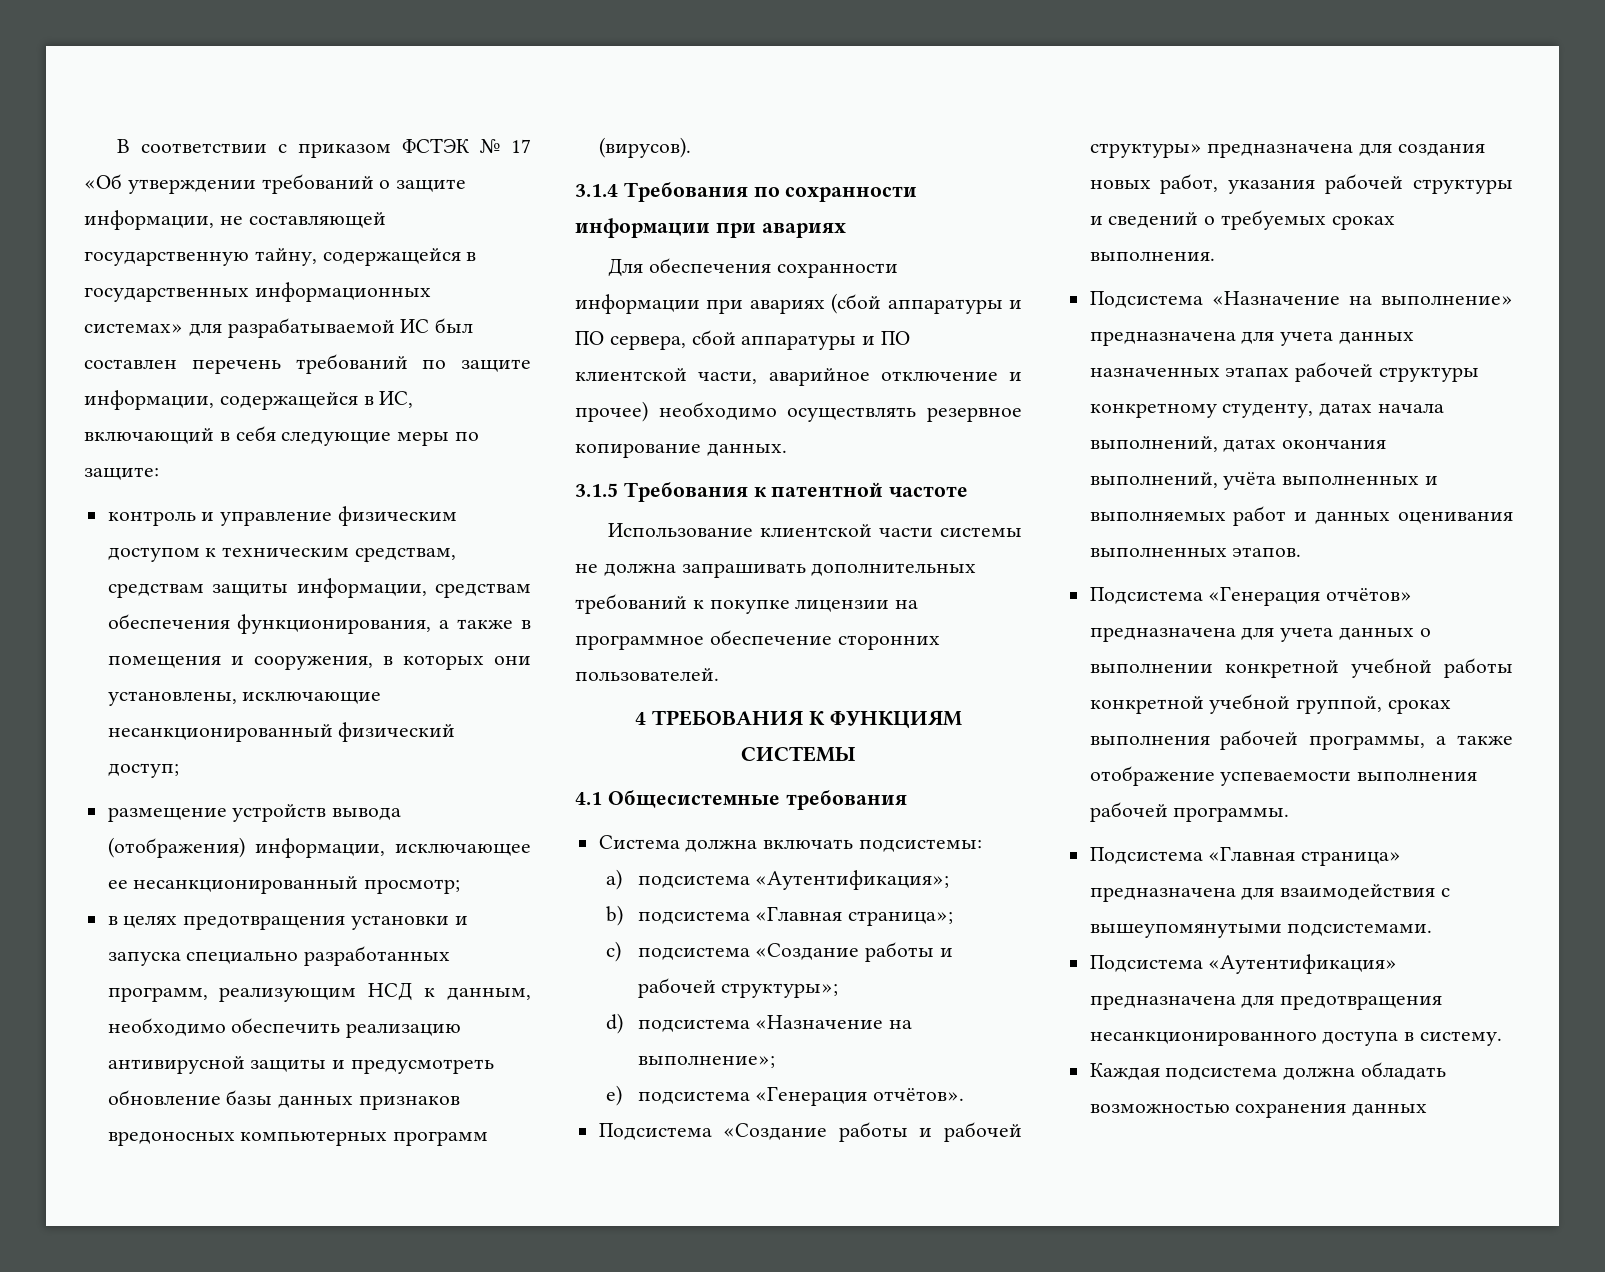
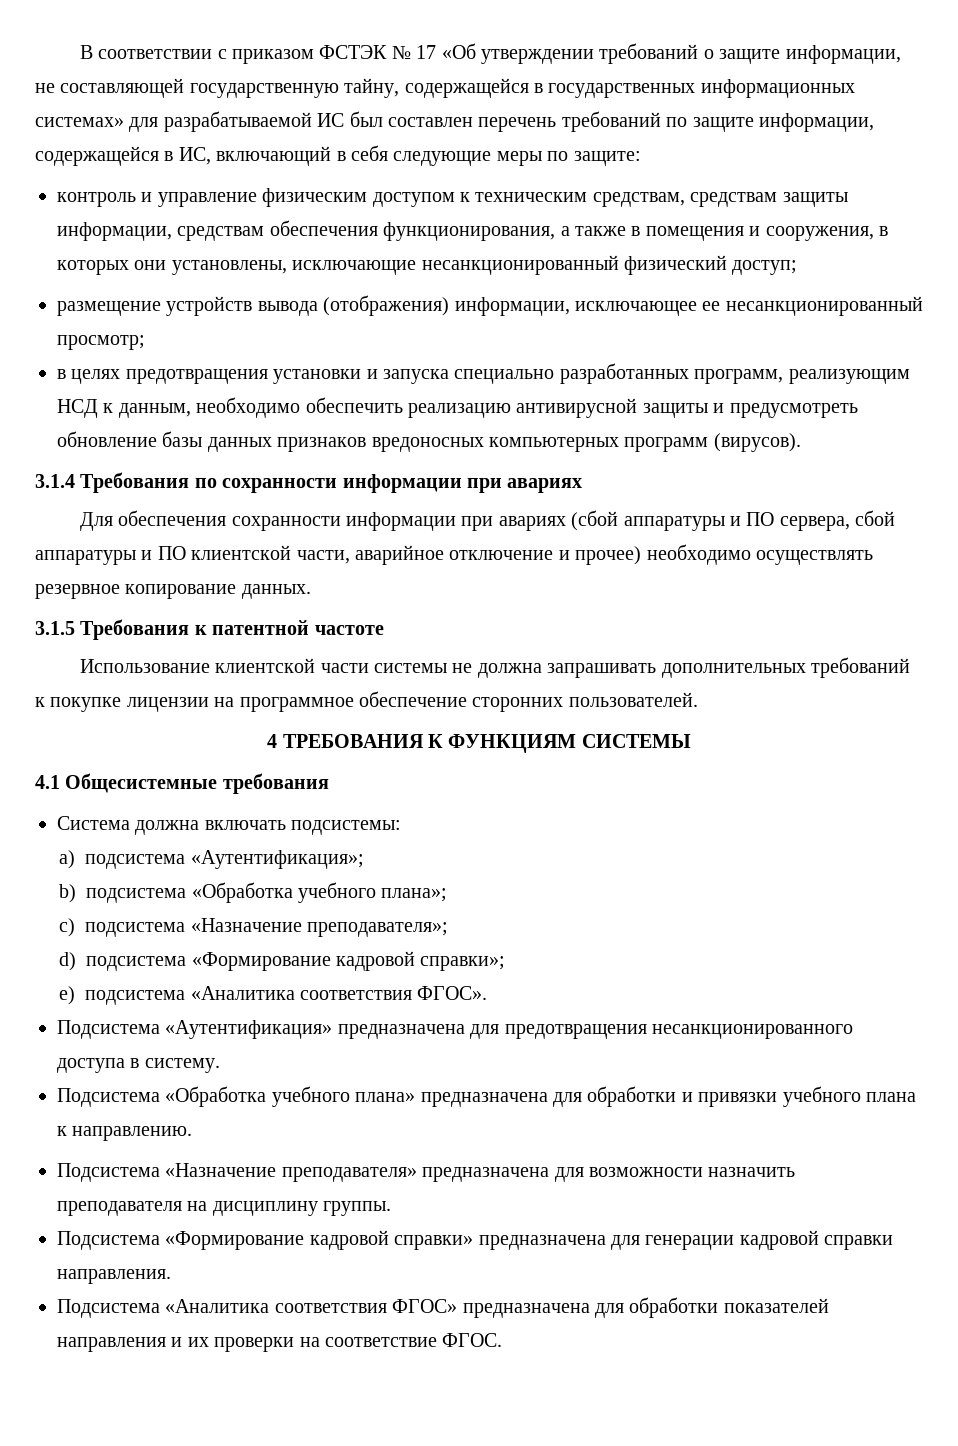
- b) подсистема «Главная страница»;
- c) подсистема «Создание работы и рабочей структуры»;
- d) подсистема «Назначение на выполнение»;
- e) подсистема «Генерация отчётов».
- Подсистема «Создание работы и рабочей структуры» предназначена для создания новых работ, указания рабочей структуры и сведений о требуемых сроках выполнения.
- Подсистема «Назначение на выполнение» предназначена для учета данных назначенных этапах рабочей структуры конкретному студенту, датах начала выполнений, датах окончания выполнений, учёта выполненных и выполняемых работ и данных оценивания выполненных этапов.
- Подсистема «Генерация отчётов» предназначена для учета данных о выполнении конкретной учебной работы конкретной учебной группой, сроках выполнения рабочей программы, а также отображение успеваемости выполнения рабочей программы.
- Подсистема «Главная страница» предназначена для взаимодействия с вышеупомянутыми подсистемами.
+ b) подсистема «Обработка учебного плана»;
+ c) подсистема «Назначение преподавателя»;
+ d) подсистема «Формирование кадровой справки»;
+ e) подсистема «Аналитика соответствия ФГОС».
- Каждая подсистема должна обладать возможностью сохранения данных
+ Подсистема «Обработка учебного плана» предназначена для обработки и привязки учебного плана к направлению.
+ Подсистема «Назначение преподавателя» предназначена для возможности назначить преподавателя на дисциплину группы.
+ Подсистема «Формирование кадровой справки» предназначена для генерации кадровой справки направления.
+ Подсистема «Аналитика соответствия ФГОС» предназначена для обработки показателей направления и их проверки на соответствие ФГОС.

